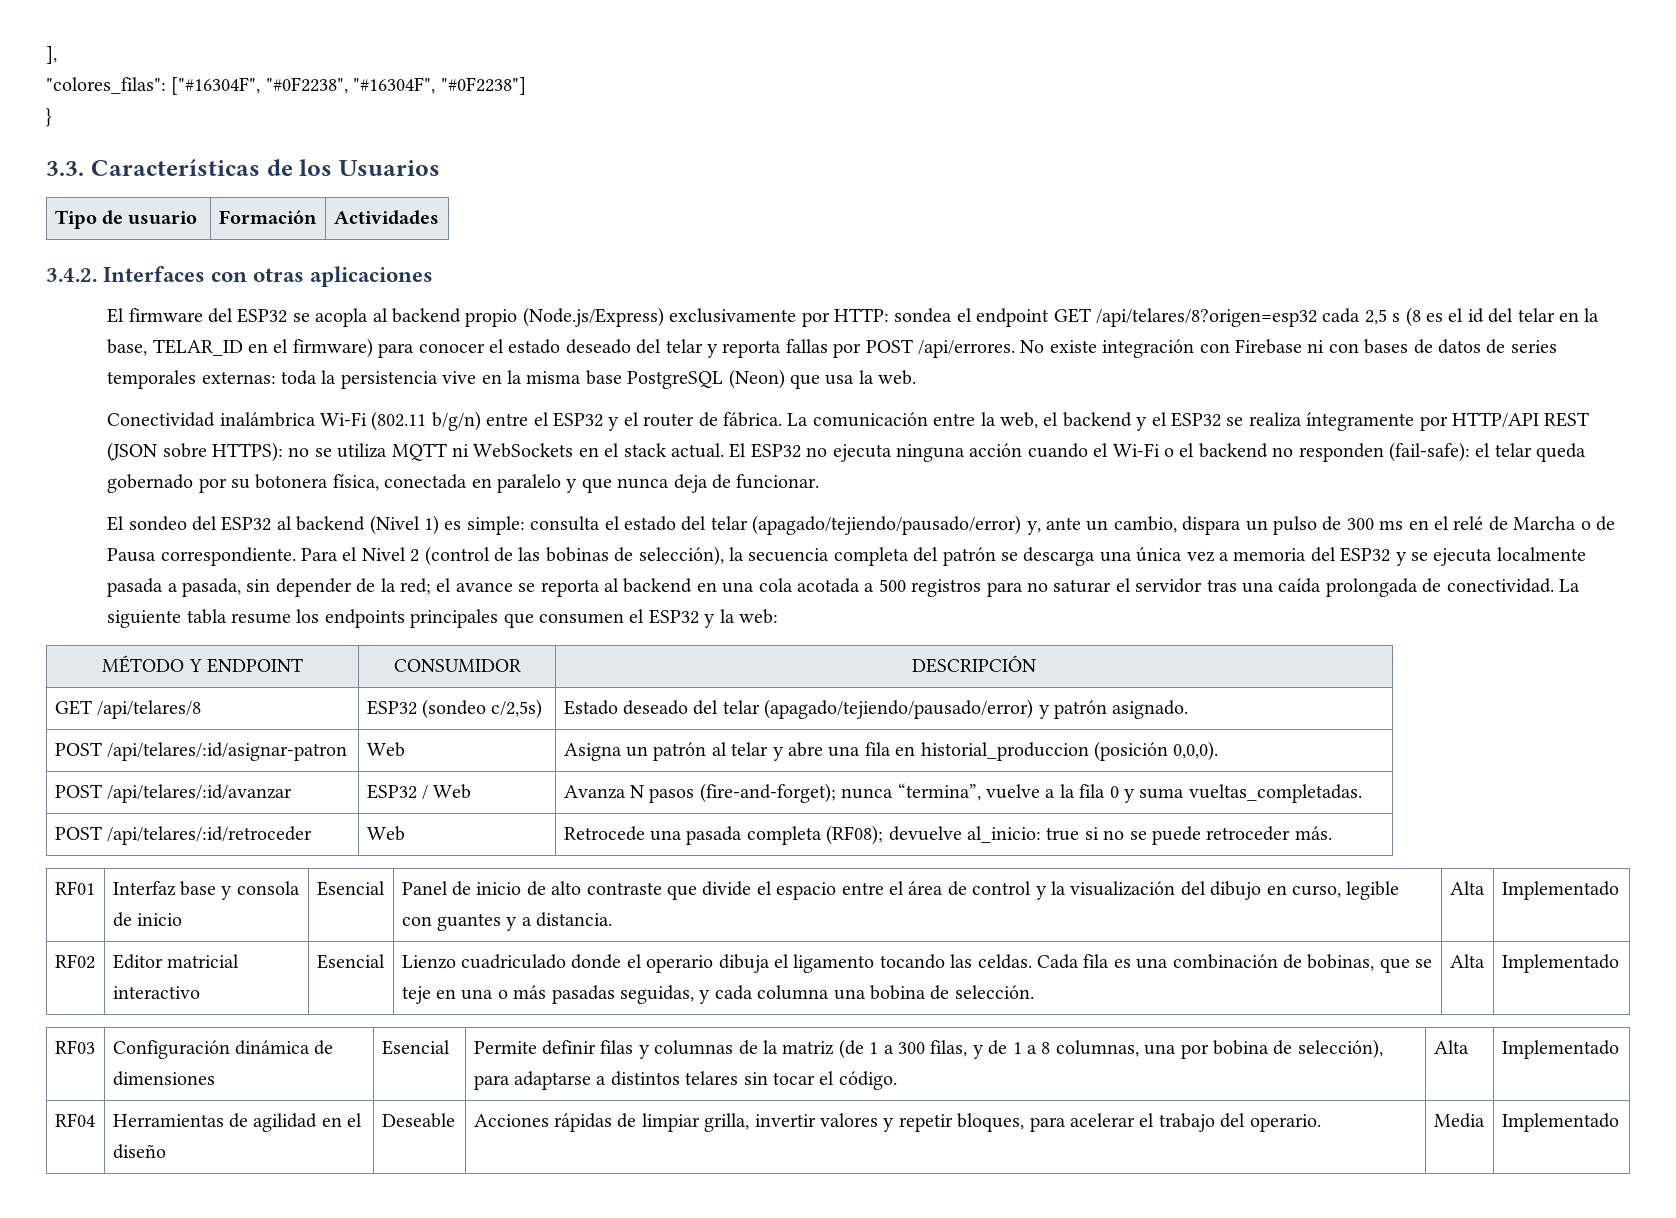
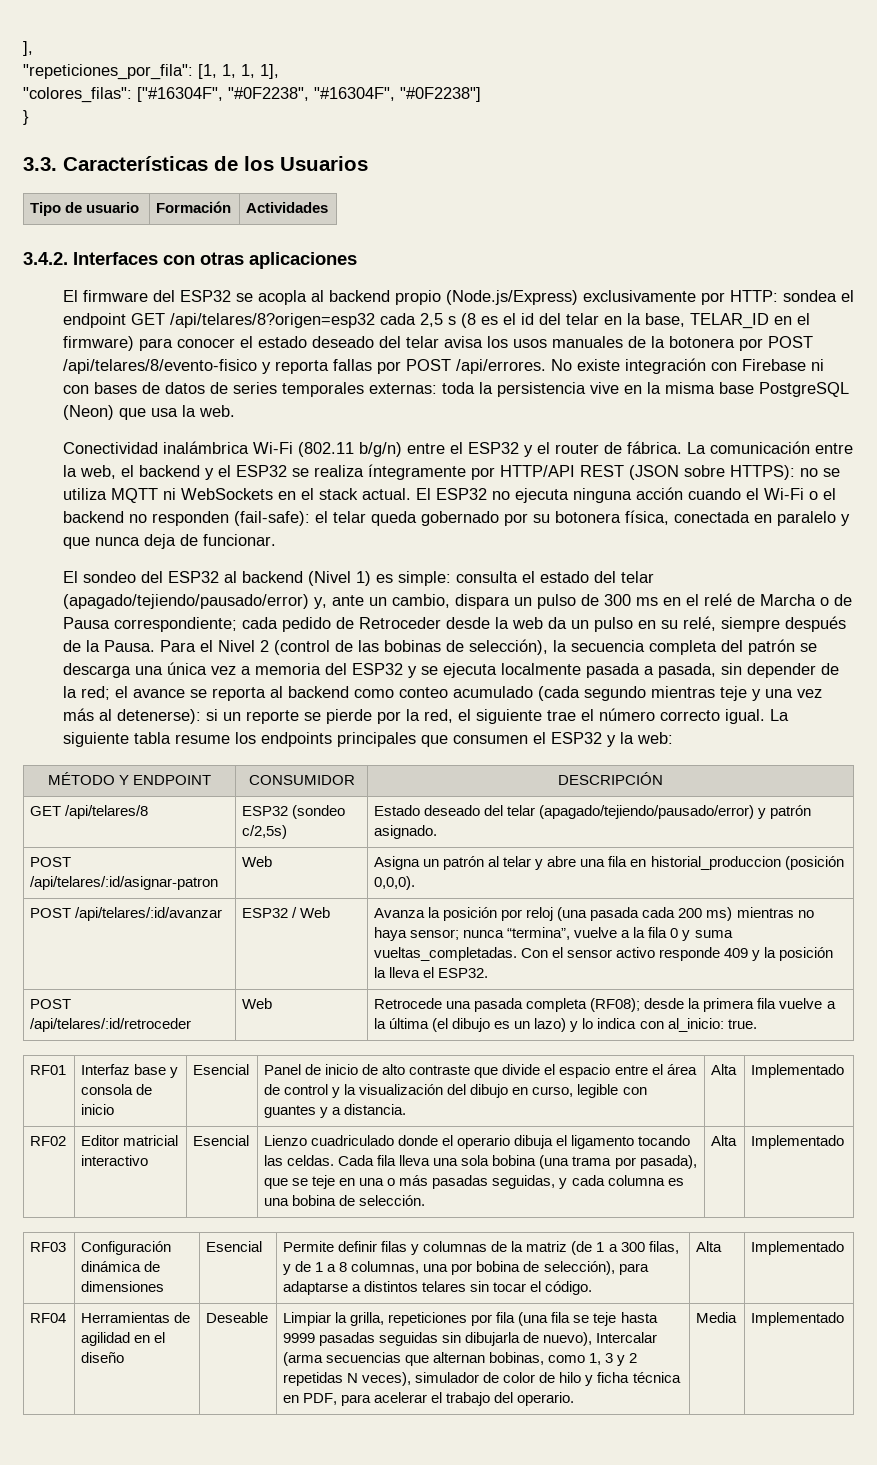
+ "repeticiones_por_fila": [1, 1, 1, 1],
- El firmware del ESP32 se acopla al backend propio (Node.js/Express) exclusivamente por HTTP: sondea el endpoint GET /api/telares/8?origen=esp32 cada 2,5 s (8 es el id del telar en la base, TELAR_ID en el firmware) para conocer el estado deseado del telar y reporta fallas por POST /api/errores.
+ El firmware del ESP32 se acopla al backend propio (Node.js/Express) exclusivamente por HTTP: sondea el endpoint GET /api/telares/8?origen=esp32 cada 2,5 s (8 es el id del telar en la base, TELAR_ID en el firmware) para conocer el estado deseado del telar avisa los usos manuales de la botonera por POST /api/telares/8/evento-fisico y reporta fallas por POST /api/errores.
- El sondeo del ESP32 al backend (Nivel 1) es simple: consulta el estado del telar (apagado/tejiendo/pausado/error) y, ante un cambio, dispara un pulso de 300 ms en el relé de Marcha o de Pausa correspondiente.
+ El sondeo del ESP32 al backend (Nivel 1) es simple: consulta el estado del telar (apagado/tejiendo/pausado/error) y, ante un cambio, dispara un pulso de 300 ms en el relé de Marcha o de Pausa correspondiente; cada pedido de Retroceder desde la web da un pulso en su relé, siempre después de la Pausa.
- Para el Nivel 2 (control de las bobinas de selección), la secuencia completa del patrón se descarga una única vez a memoria del ESP32 y se ejecuta localmente pasada a pasada, sin depender de la red; el avance se reporta al backend en una cola acotada a 500 registros para no saturar el servidor tras una caída prolongada de conectividad.
+ Para el Nivel 2 (control de las bobinas de selección), la secuencia completa del patrón se descarga una única vez a memoria del ESP32 y se ejecuta localmente pasada a pasada, sin depender de la red; el avance se reporta al backend como conteo acumulado (cada segundo mientras teje y una vez más al detenerse): si un reporte se pierde por la red, el siguiente trae el número correcto igual.
- Avanza N pasos (fire-and-forget); nunca “termina”, vuelve a la fila 0 y suma vueltas_completadas.
+ Avanza la posición por reloj (una pasada cada 200 ms) mientras no haya sensor; nunca “termina”, vuelve a la fila 0 y suma vueltas_completadas. Con el sensor activo responde 409 y la posición la lleva el ESP32.
- POST /api/telares/:id/retroceder | Web | Retrocede una pasada completa (RF08); devuelve al_inicio: true si no se puede retroceder más.
+ POST /api/telares/:id/retroceder | Web | Retrocede una pasada completa (RF08); desde la primera fila vuelve a la última (el dibujo es un lazo) y lo indica con al_inicio: true.
- Cada fila es una combinación de bobinas, que se teje en una o más pasadas seguidas, y cada columna una bobina de selección.
+ Cada fila lleva una sola bobina (una trama por pasada), que se teje en una o más pasadas seguidas, y cada columna es una bobina de selección.
- Acciones rápidas de limpiar grilla, invertir valores y repetir bloques, para acelerar el trabajo del operario.
+ Limpiar la grilla, repeticiones por fila (una fila se teje hasta 9999 pasadas seguidas sin dibujarla de nuevo), Intercalar (arma secuencias que alternan bobinas, como 1, 3 y 2 repetidas N veces), simulador de color de hilo y ficha técnica en PDF, para acelerar el trabajo del operario.

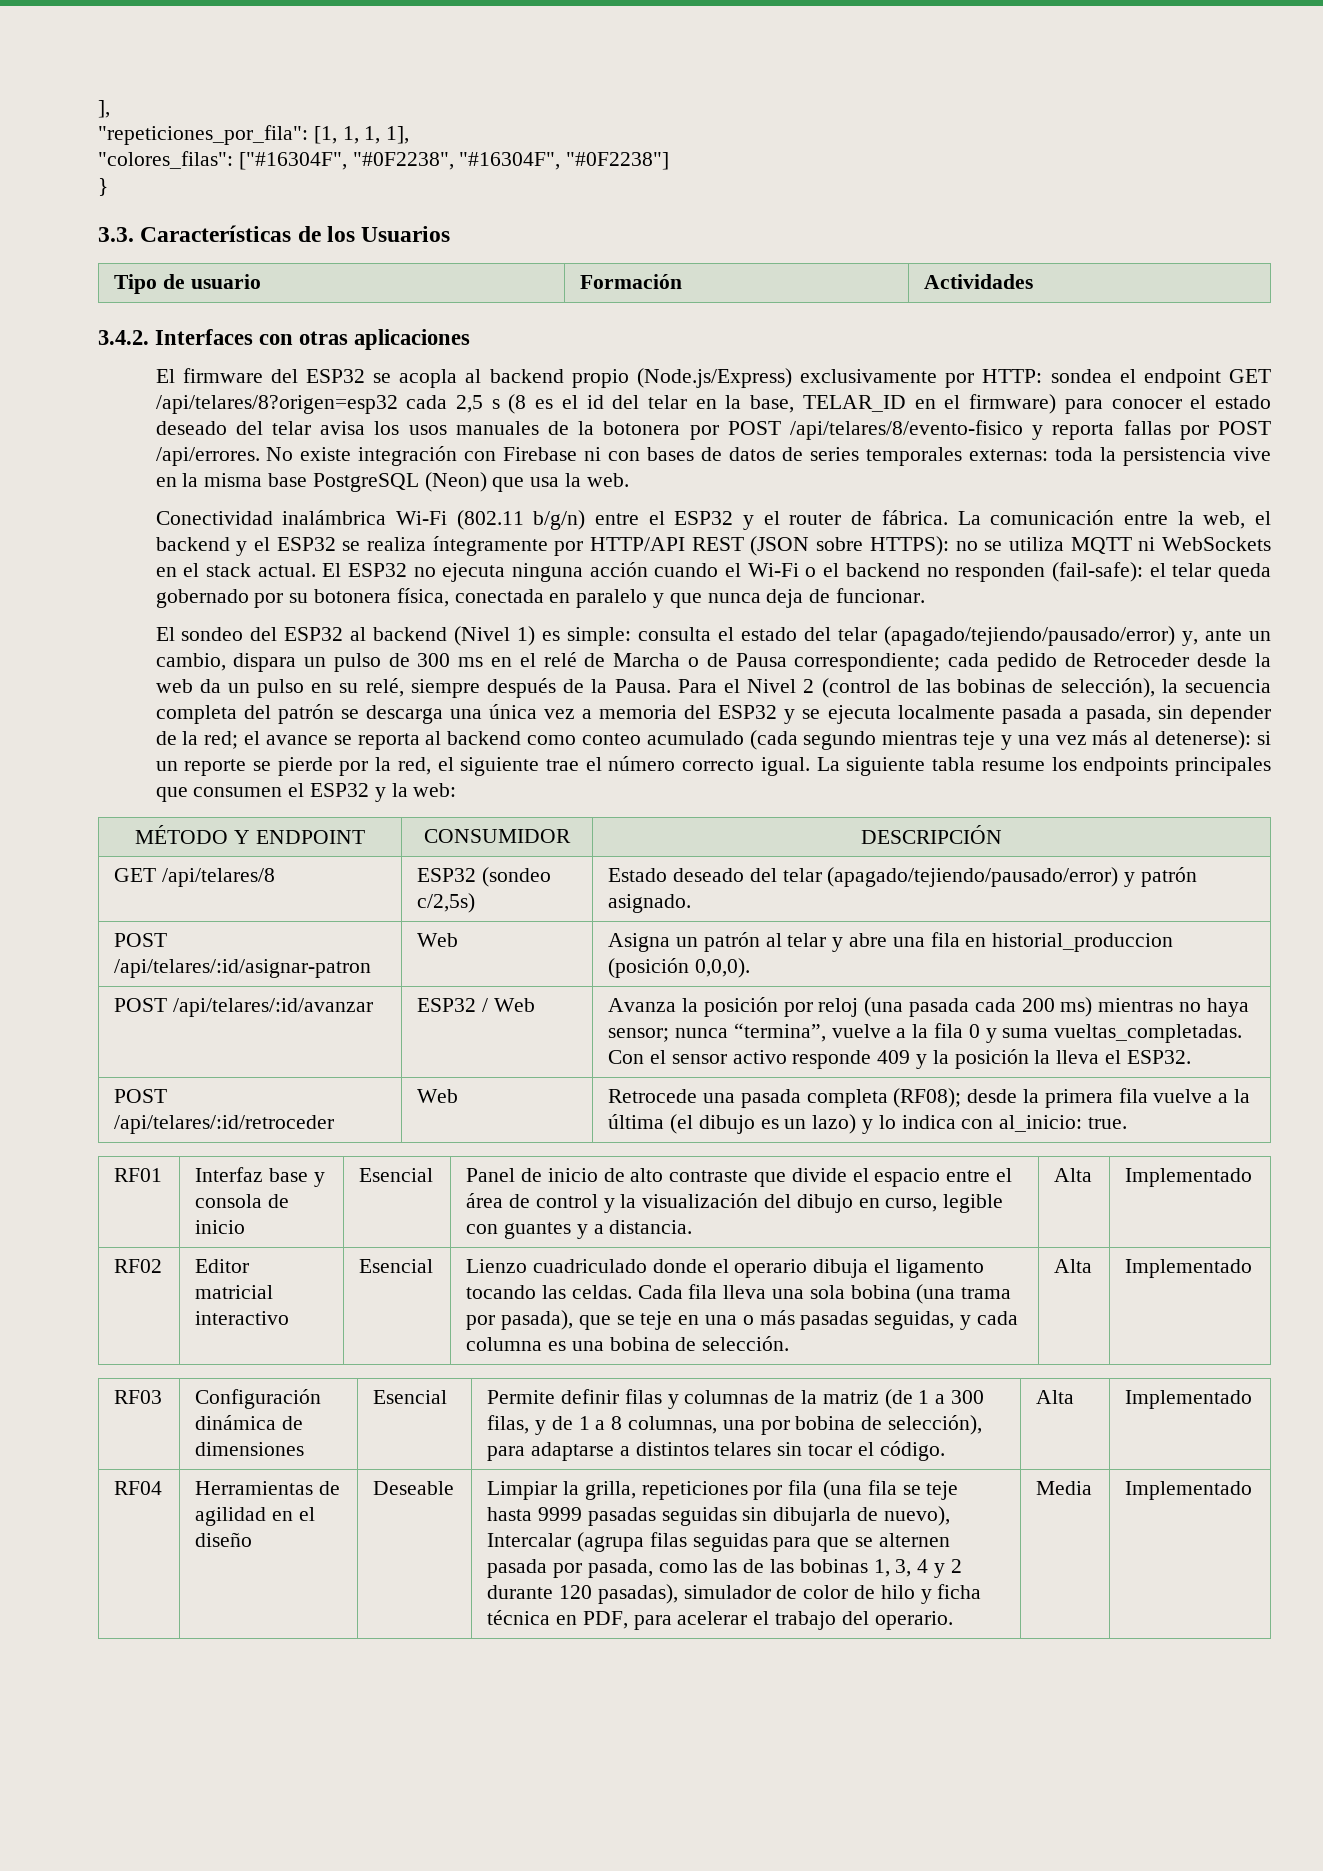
- Limpiar la grilla, repeticiones por fila (una fila se teje hasta 9999 pasadas seguidas sin dibujarla de nuevo), Intercalar (arma secuencias que alternan bobinas, como 1, 3 y 2 repetidas N veces), simulador de color de hilo y ficha técnica en PDF, para acelerar el trabajo del operario.
+ Limpiar la grilla, repeticiones por fila (una fila se teje hasta 9999 pasadas seguidas sin dibujarla de nuevo), Intercalar (agrupa filas seguidas para que se alternen pasada por pasada, como las de las bobinas 1, 3, 4 y 2 durante 120 pasadas), simulador de color de hilo y ficha técnica en PDF, para acelerar el trabajo del operario.

